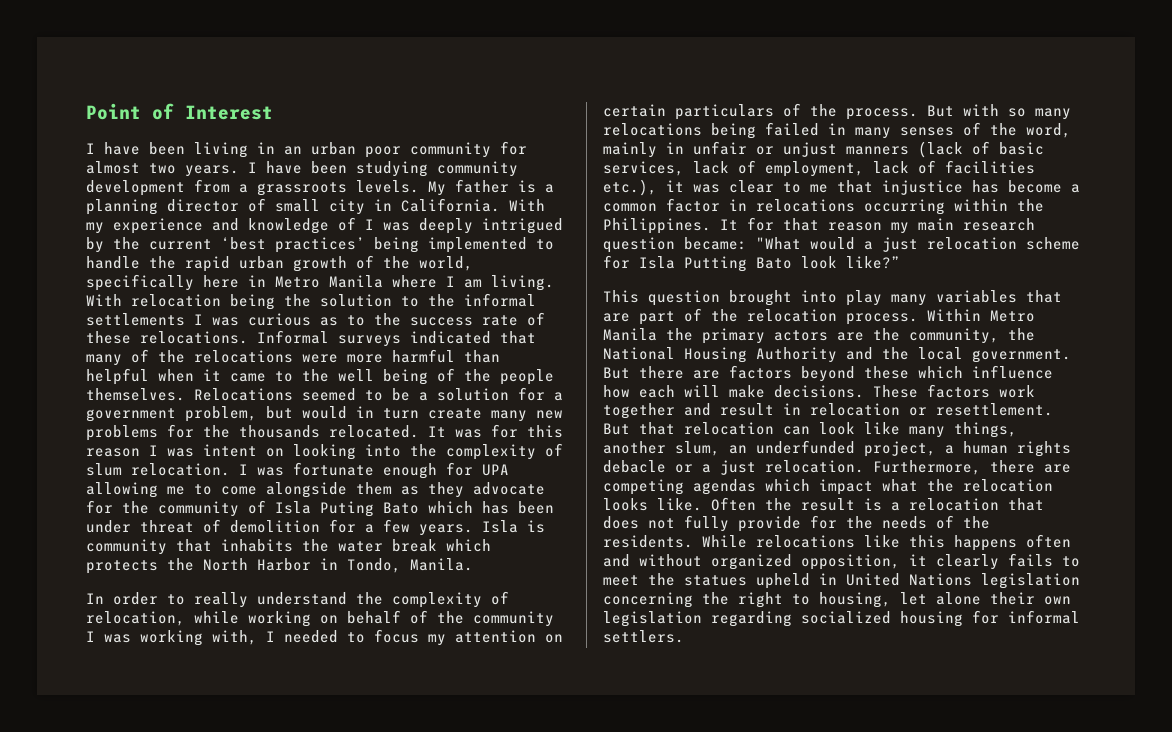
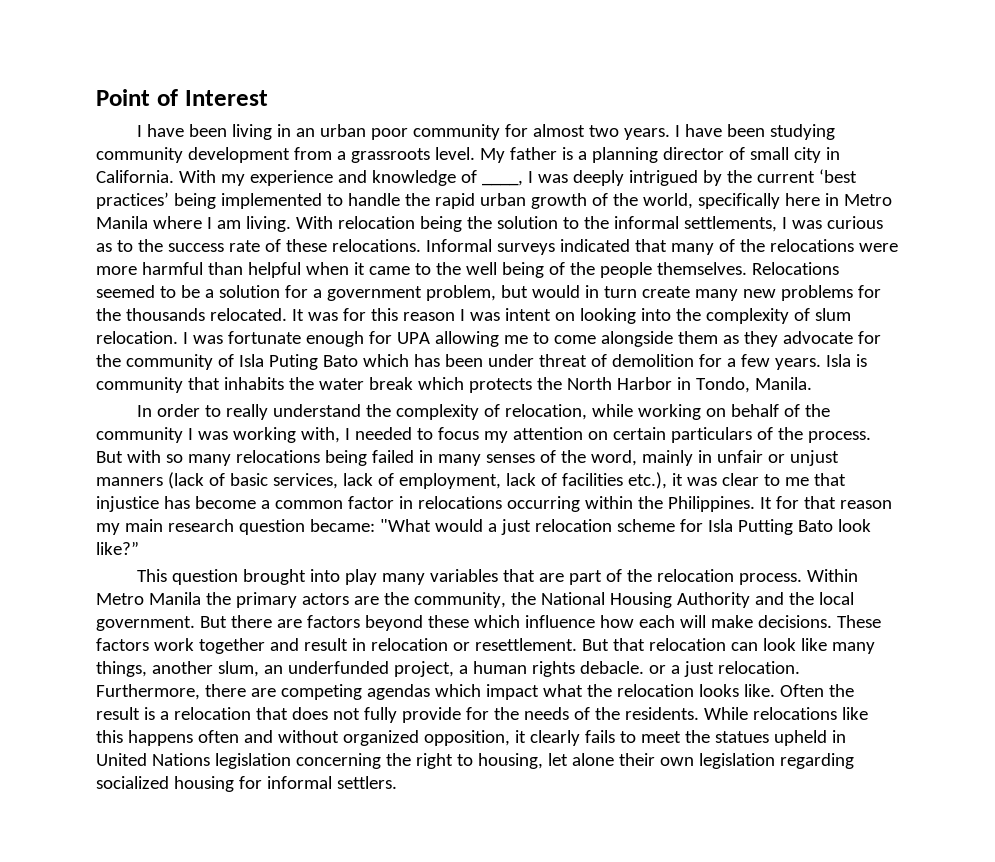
- I have been studying community development from a grassroots levels.
+ I have been studying community development from a grassroots level.
- With my experience and knowledge of I was deeply intrigued by the current ‘best practices’ being implemented to handle the rapid urban growth of the world, specifically here in Metro Manila where I am living.
+ With my experience and knowledge of ____, I was deeply intrigued by the current ‘best practices’ being implemented to handle the rapid urban growth of the world, specifically here in Metro Manila where I am living.
- With relocation being the solution to the informal settlements I was curious as to the success rate of these relocations.
+ With relocation being the solution to the informal settlements, I was curious as to the success rate of these relocations.
- But that relocation can look like many things, another slum, an underfunded project, a human rights debacle or a just relocation.
+ But that relocation can look like many things, another slum, an underfunded project, a human rights debacle. or a just relocation.

